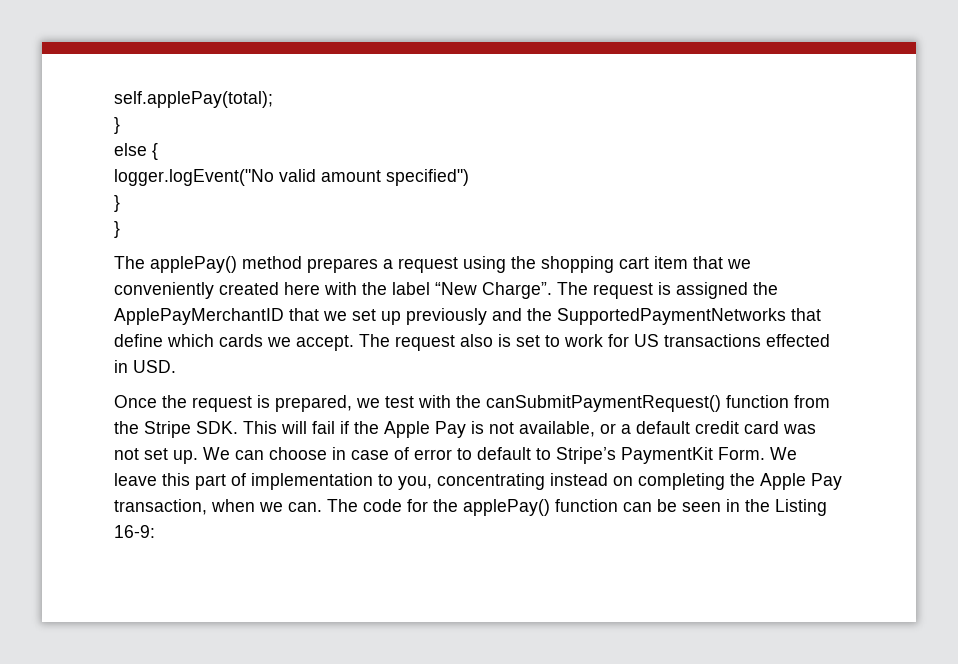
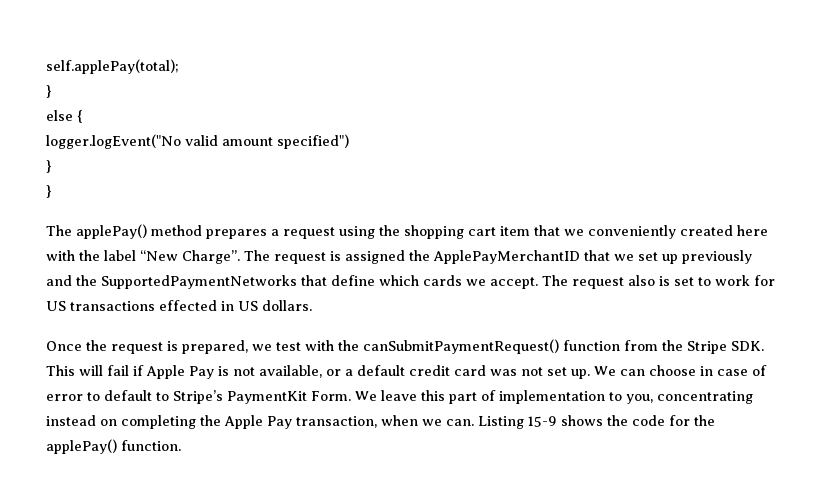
- The request also is set to work for US transactions effected in USD.
+ The request also is set to work for US transactions effected in US dollars.
- Once the request is prepared, we test with the canSubmitPaymentRequest() function from the Stripe SDK. This will fail if the Apple Pay is not available, or a default credit card was not set up.
+ Once the request is prepared, we test with the canSubmitPaymentRequest() function from the Stripe SDK. This will fail if Apple Pay is not available, or a default credit card was not set up.
- The code for the applePay() function can be seen in the Listing 16-9:
+ Listing 15-9 shows the code for the applePay() function.

